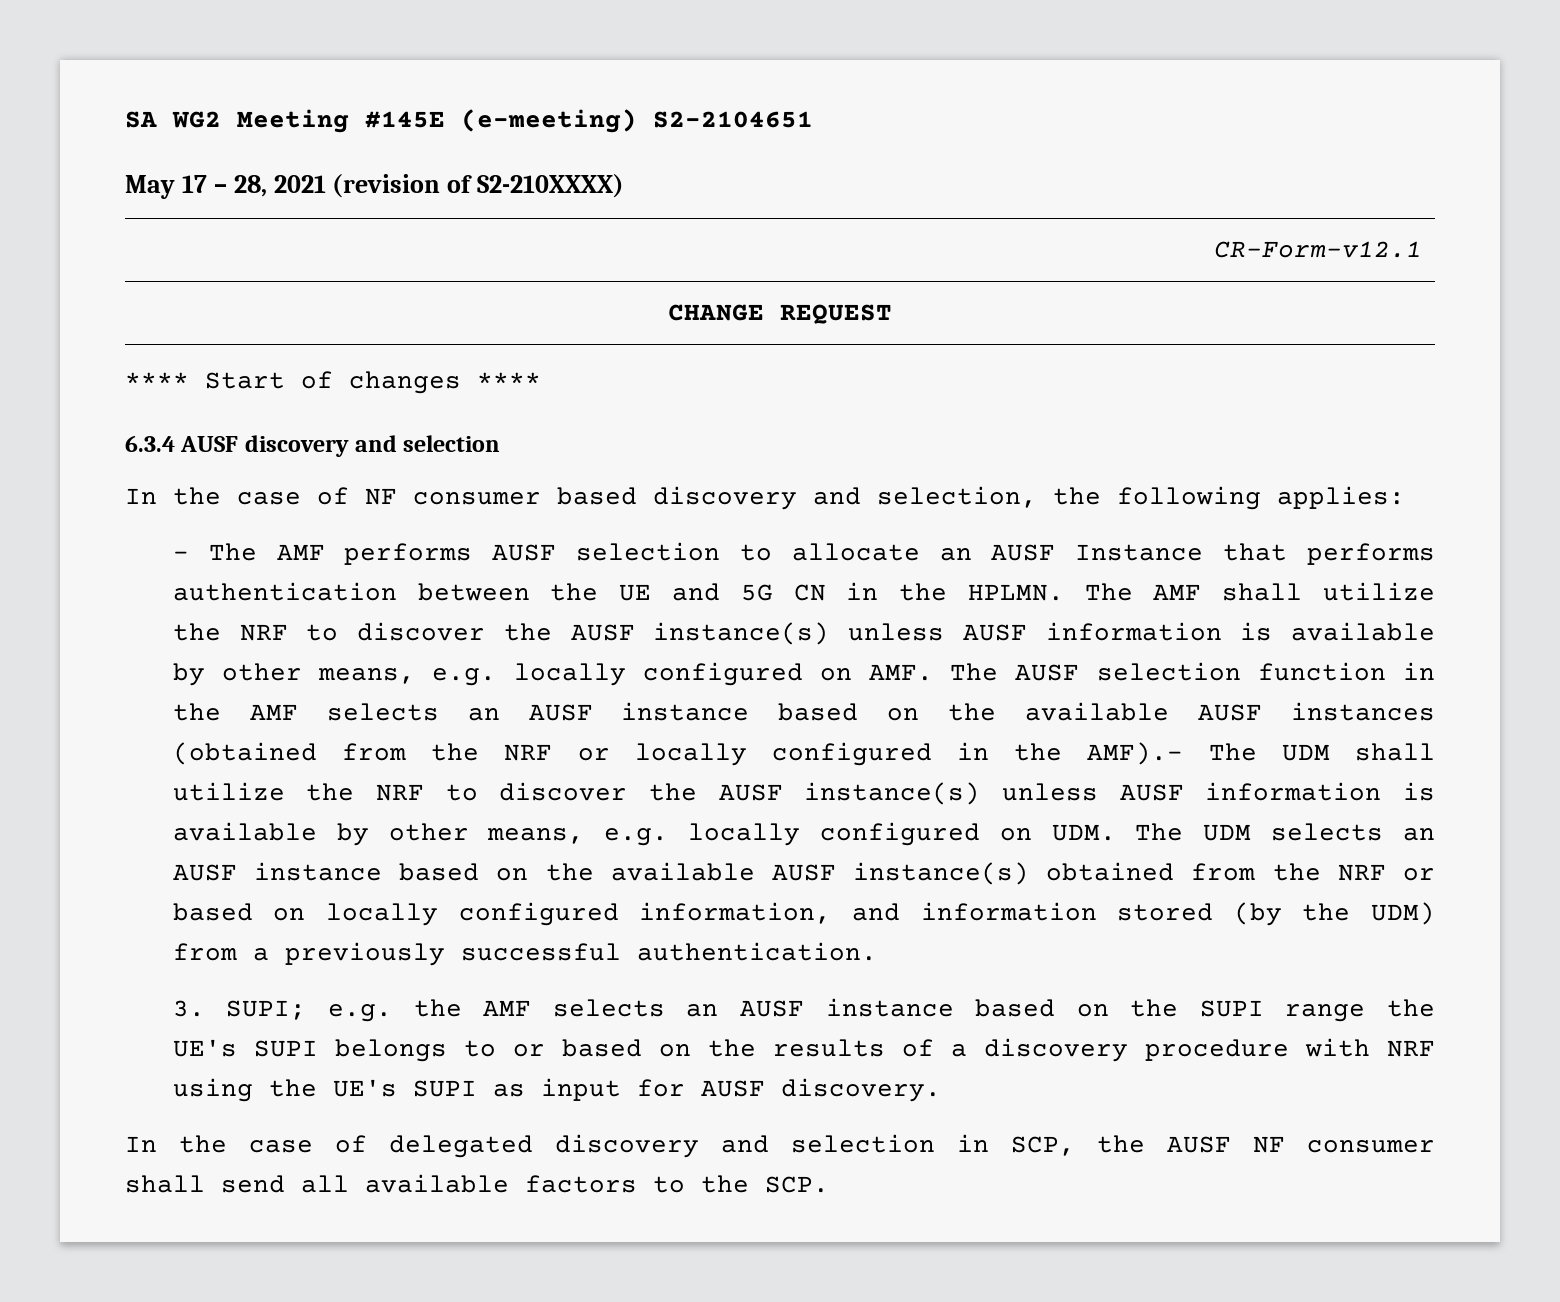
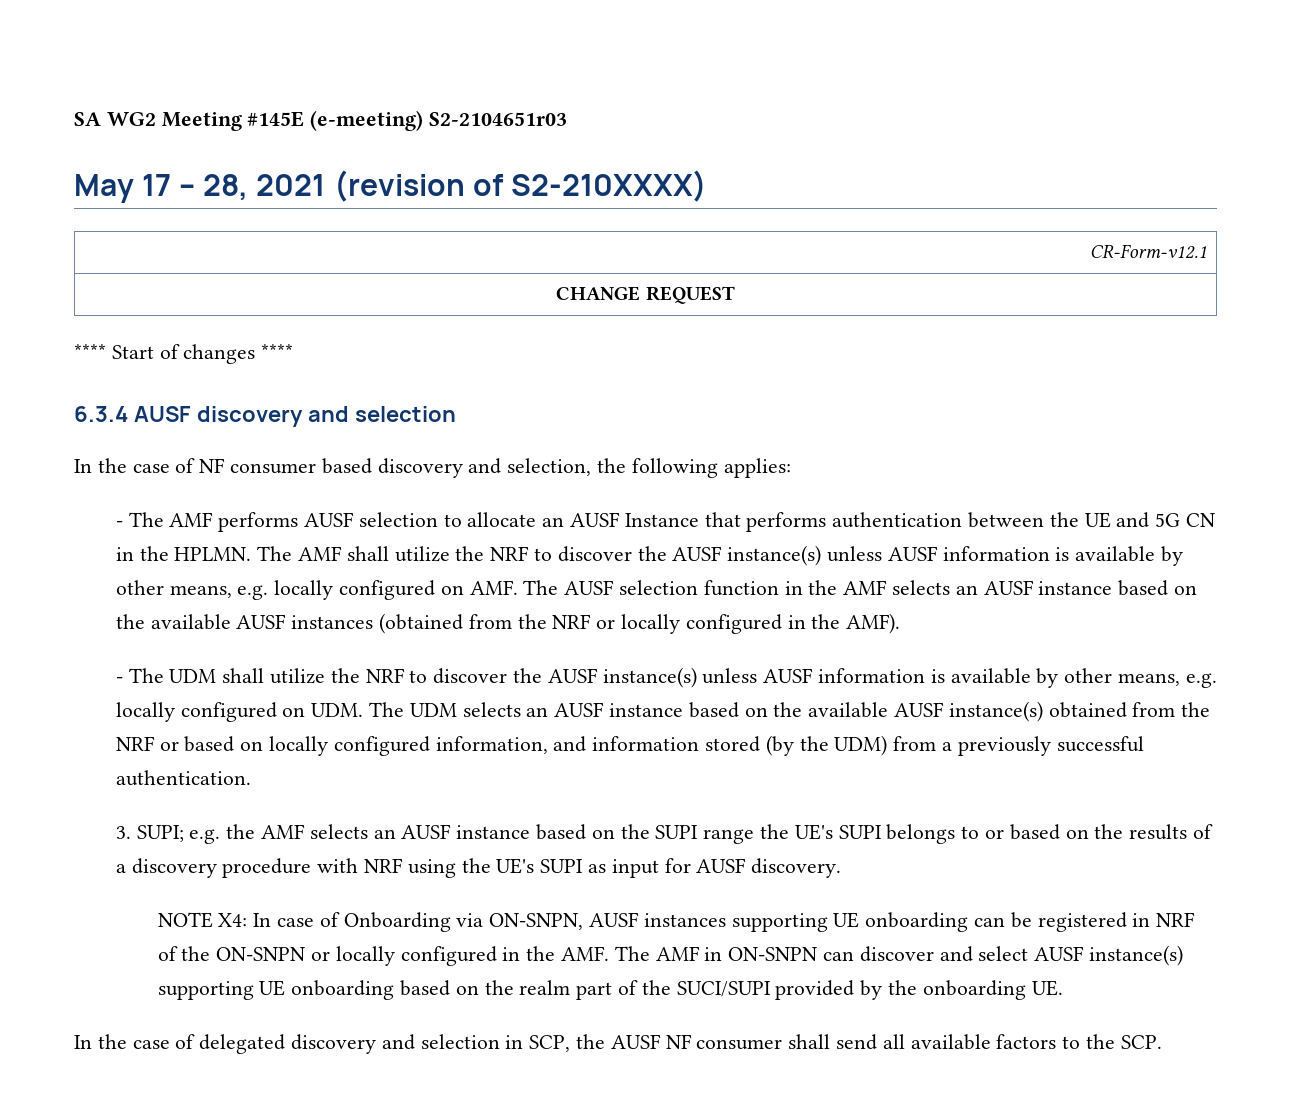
- SA WG2 Meeting #145E (e-meeting) S2-2104651
+ SA WG2 Meeting #145E (e-meeting) S2-2104651r03
- The AMF shall utilize the NRF to discover the AUSF instance(s) unless AUSF information is available by other means, e.g. locally configured on AMF. The AUSF selection function in the AMF selects an AUSF instance based on the available AUSF instances (obtained from the NRF or locally configured in the AMF).- The UDM shall utilize the NRF to discover the AUSF instance(s) unless AUSF information is available by other means, e.g. locally configured on UDM. The UDM selects an AUSF instance based on the available AUSF instance(s) obtained from the NRF or based on locally configured information, and information stored (by the UDM) from a previously successful authentication.
+ The AMF shall utilize the NRF to discover the AUSF instance(s) unless AUSF information is available by other means, e.g. locally configured on AMF. The AUSF selection function in the AMF selects an AUSF instance based on the available AUSF instances (obtained from the NRF or locally configured in the AMF).
+ - The UDM shall utilize the NRF to discover the AUSF instance(s) unless AUSF information is available by other means, e.g. locally configured on UDM. The UDM selects an AUSF instance based on the available AUSF instance(s) obtained from the NRF or based on locally configured information, and information stored (by the UDM) from a previously successful authentication.
+ NOTE X4: In case of Onboarding via ON-SNPN, AUSF instances supporting UE onboarding can be registered in NRF of the ON-SNPN or locally configured in the AMF. The AMF in ON-SNPN can discover and select AUSF instance(s) supporting UE onboarding based on the realm part of the SUCI/SUPI provided by the onboarding UE.

